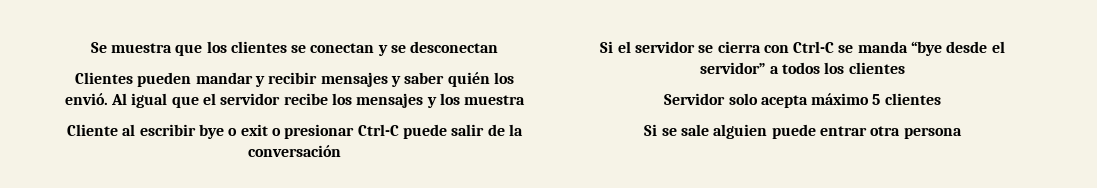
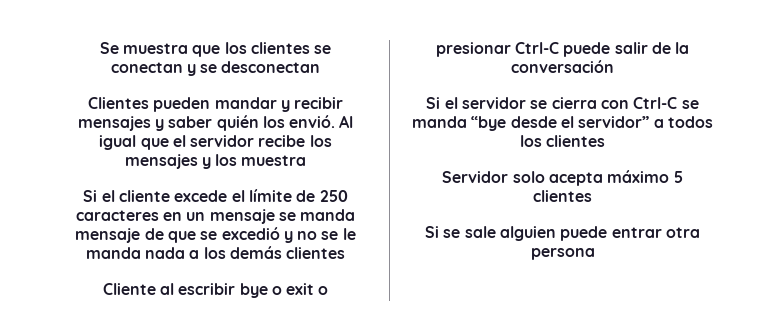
+ Si el cliente excede el límite de 250 caracteres en un mensaje se manda mensaje de que se excedió y no se le manda nada a los demás clientes

